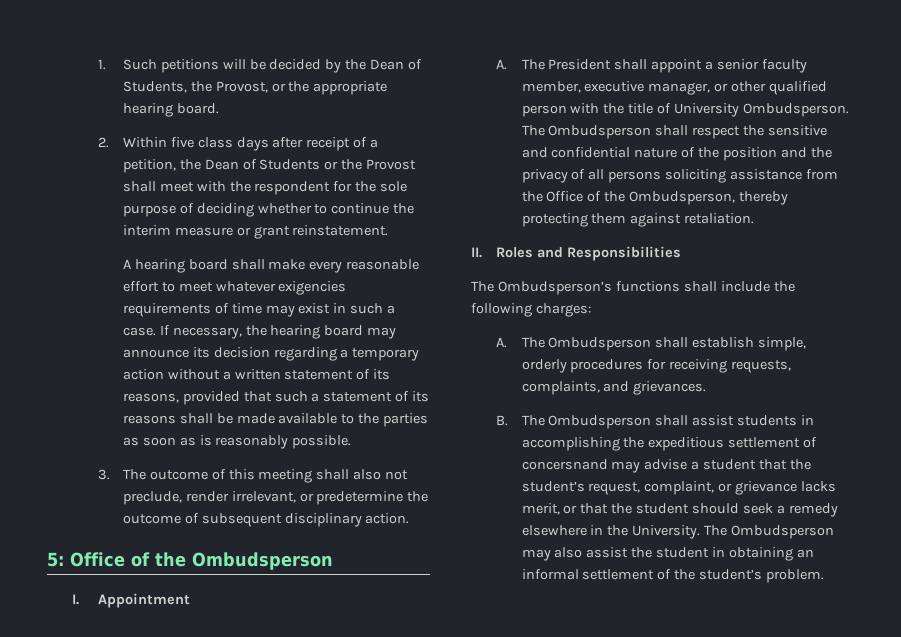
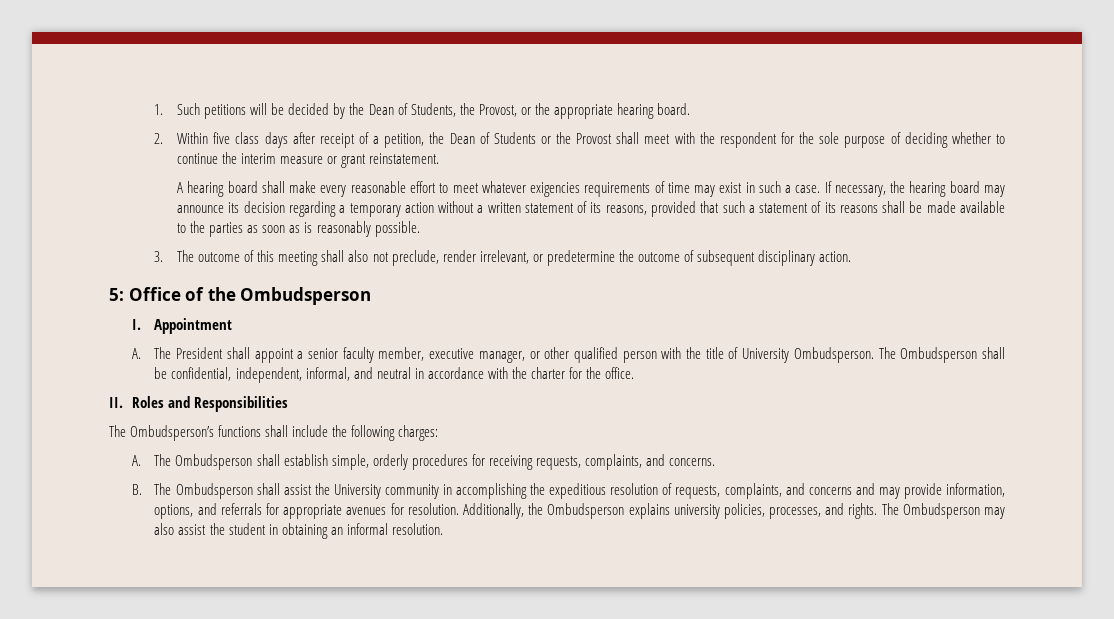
- The Ombudsperson shall respect the sensitive and confidential nature of the position and the privacy of all persons soliciting assistance from the Office of the Ombudsperson, thereby protecting them against retaliation.
+ The Ombudsperson shall be confidential, independent, informal, and neutral in accordance with the charter for the office.
- A. The Ombudsperson shall establish simple, orderly procedures for receiving requests, complaints, and grievances.
+ A. The Ombudsperson shall establish simple, orderly procedures for receiving requests, complaints, and concerns.
- B. The Ombudsperson shall assist students in accomplishing the expeditious settlement of concersnand may advise a student that the student’s request, complaint, or grievance lacks merit, or that the student should seek a remedy elsewhere in the University.
+ B. The Ombudsperson shall assist the University community in accomplishing the expeditious resolution of requests, complaints, and concerns and may provide information, options, and referrals for appropriate avenues for resolution. Additionally, the Ombudsperson explains university policies, processes, and rights.
- The Ombudsperson may also assist the student in obtaining an informal settlement of the student’s problem.
+ The Ombudsperson may also assist the student in obtaining an informal resolution.

